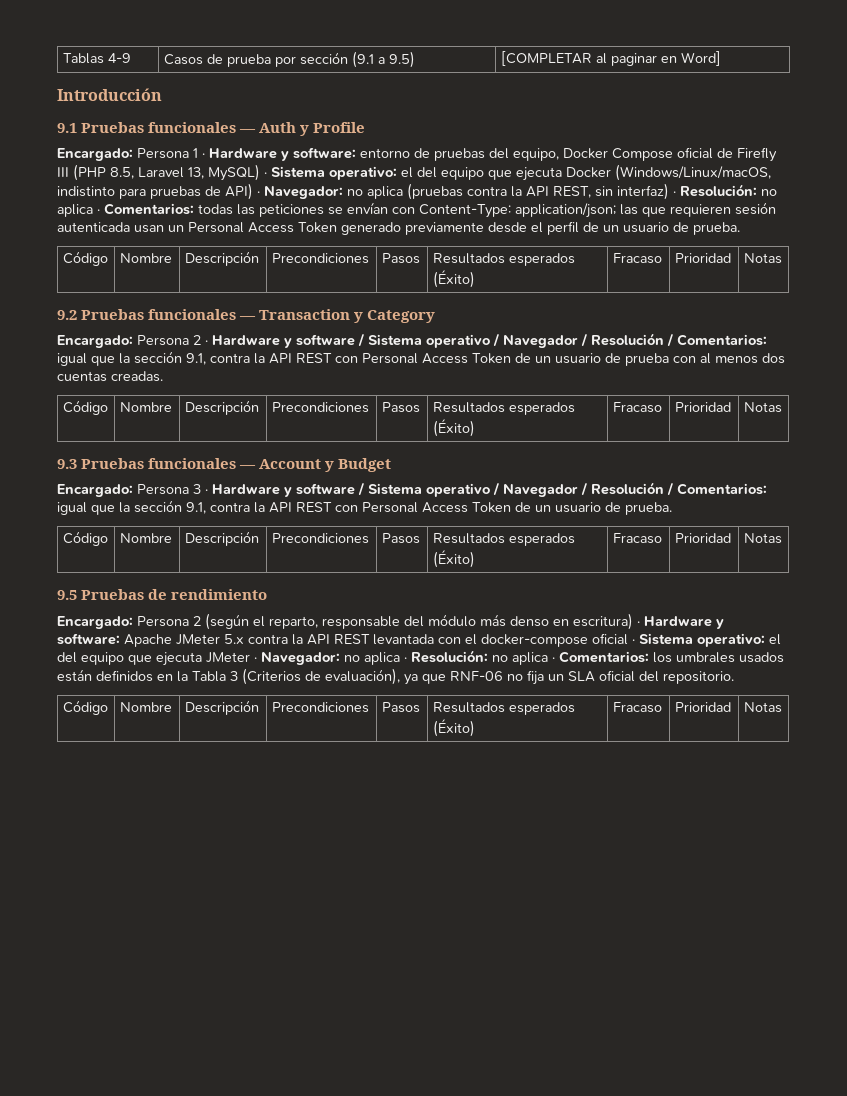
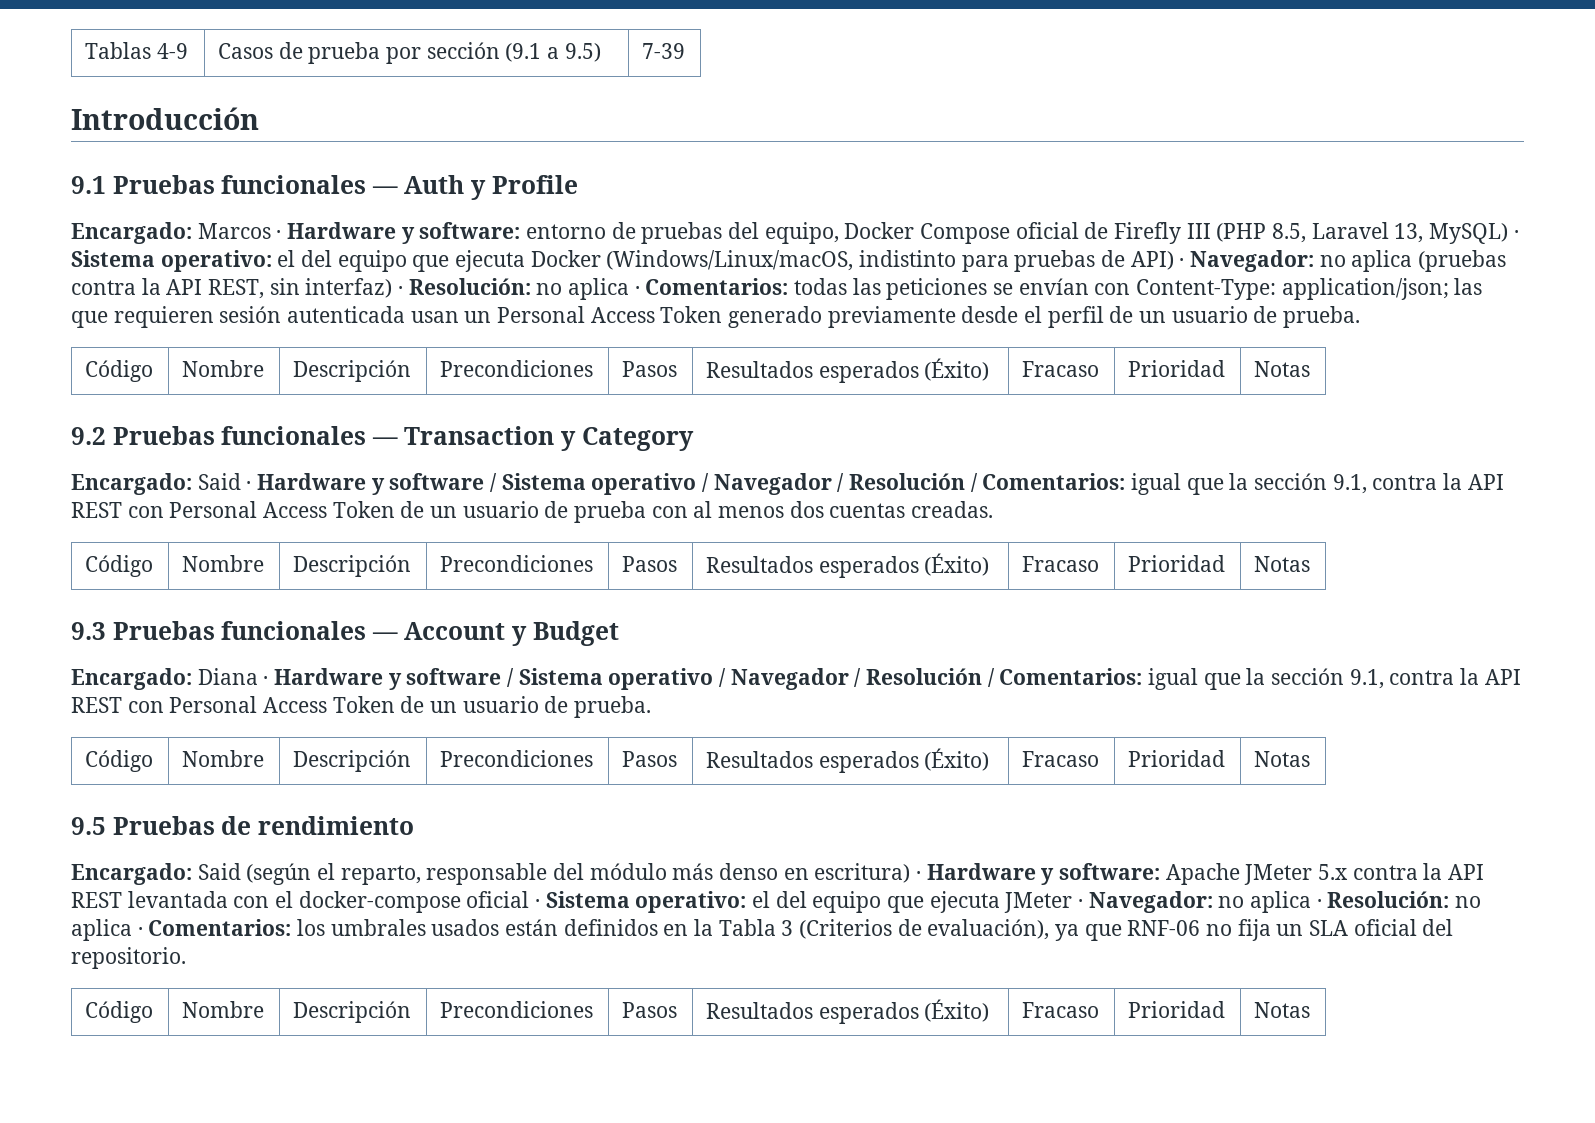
- Tablas 4-9 | Casos de prueba por sección (9.1 a 9.5) | [COMPLETAR al paginar en Word]
+ Tablas 4-9 | Casos de prueba por sección (9.1 a 9.5) | 7-39
- Persona 1 · Hardware y software:
+ Marcos · Hardware y software:
- Encargado: Persona 2 · Hardware y software / Sistema operativo / Navegador / Resolución / Comentarios: igual que la sección 9.1, contra la API REST con Personal Access Token de un usuario de prueba con al menos dos cuentas creadas.
+ Encargado: Said · Hardware y software / Sistema operativo / Navegador / Resolución / Comentarios: igual que la sección 9.1, contra la API REST con Personal Access Token de un usuario de prueba con al menos dos cuentas creadas.
- Encargado: Persona 3 · Hardware y software / Sistema operativo / Navegador / Resolución / Comentarios: igual que la sección 9.1, contra la API REST con Personal Access Token de un usuario de prueba.
+ Encargado: Diana · Hardware y software / Sistema operativo / Navegador / Resolución / Comentarios: igual que la sección 9.1, contra la API REST con Personal Access Token de un usuario de prueba.
- Persona 2 (según el reparto, responsable del módulo más denso en escritura) · Hardware y software:
+ Said (según el reparto, responsable del módulo más denso en escritura) · Hardware y software:

